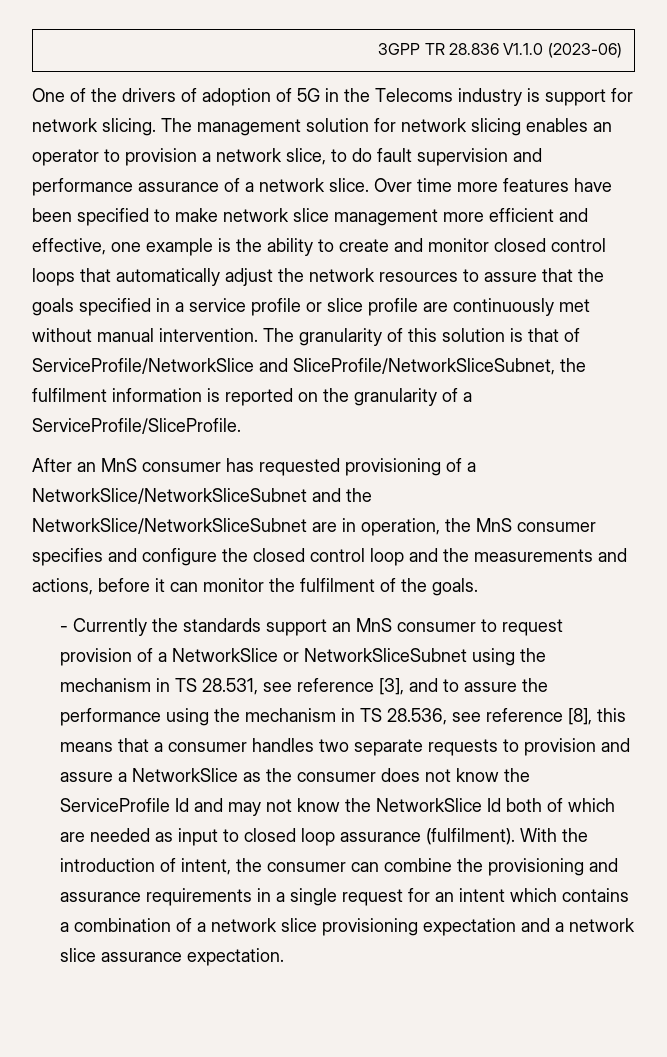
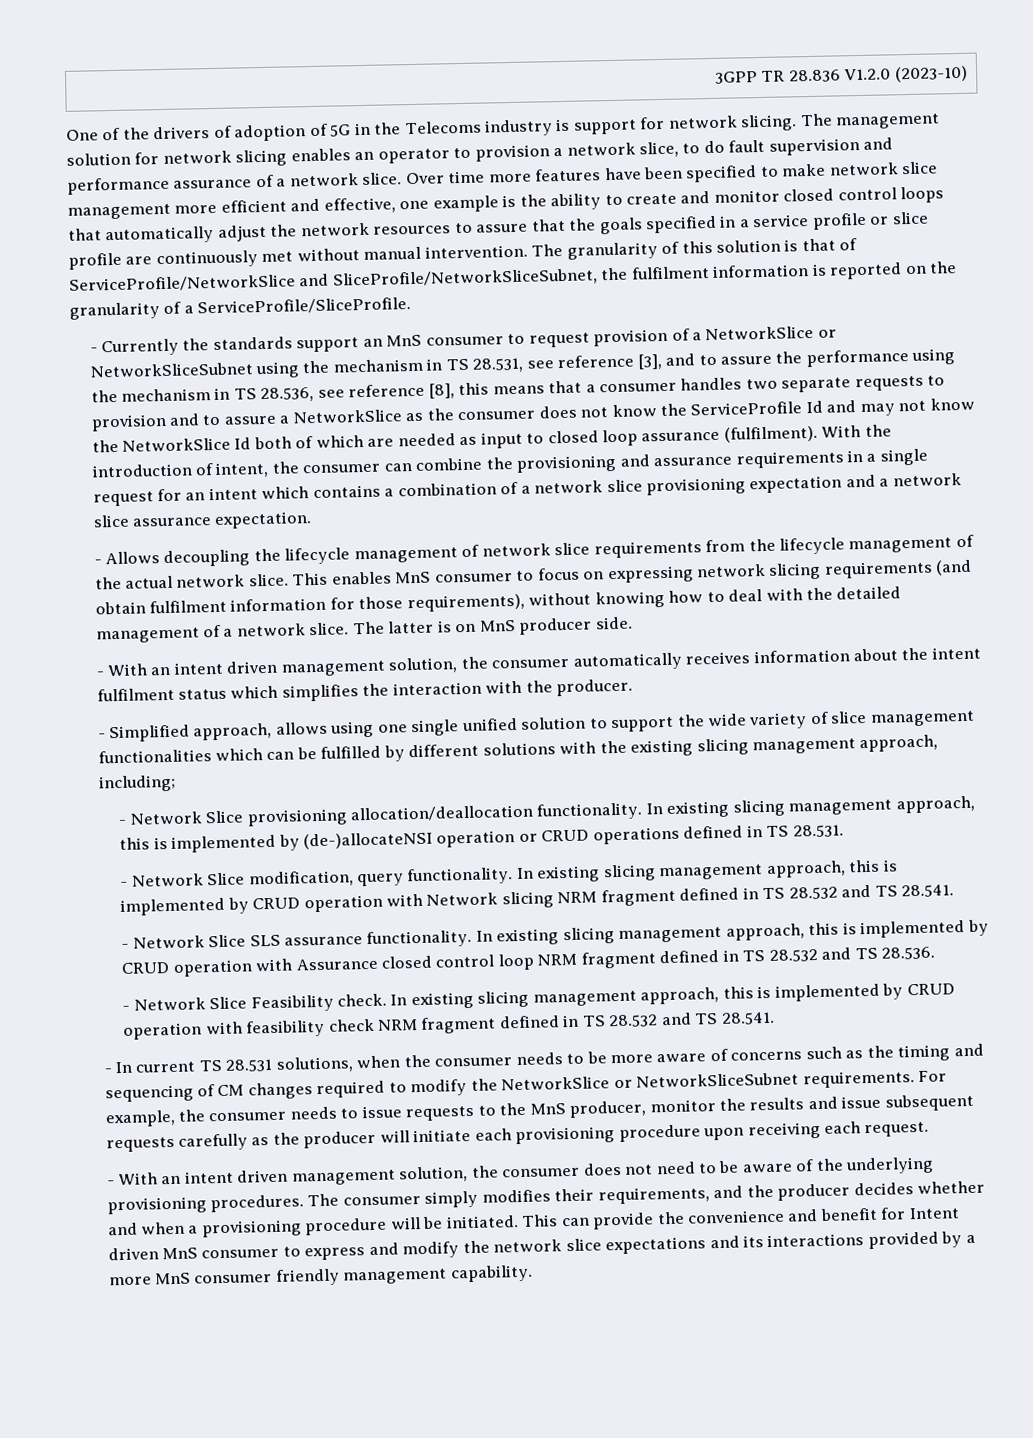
- 3GPP TR 28.836 V1.1.0 (2023-06)
+ 3GPP TR 28.836 V1.2.0 (2023-10)
- After an MnS consumer has requested provisioning of a NetworkSlice/NetworkSliceSubnet and the NetworkSlice/NetworkSliceSubnet are in operation, the MnS consumer specifies and configure the closed control loop and the measurements and actions, before it can monitor the fulfilment of the goals.
- - Currently the standards support an MnS consumer to request provision of a NetworkSlice or NetworkSliceSubnet using the mechanism in TS 28.531, see reference [3], and to assure the performance using the mechanism in TS 28.536, see reference [8], this means that a consumer handles two separate requests to provision and assure a NetworkSlice as the consumer does not know the ServiceProfile Id and may not know the NetworkSlice Id both of which are needed as input to closed loop assurance (fulfilment).
+ - Currently the standards support an MnS consumer to request provision of a NetworkSlice or NetworkSliceSubnet using the mechanism in TS 28.531, see reference [3], and to assure the performance using the mechanism in TS 28.536, see reference [8], this means that a consumer handles two separate requests to provision and to assure a NetworkSlice as the consumer does not know the ServiceProfile Id and may not know the NetworkSlice Id both of which are needed as input to closed loop assurance (fulfilment).
+ - Allows decoupling the lifecycle management of network slice requirements from the lifecycle management of the actual network slice. This enables MnS consumer to focus on expressing network slicing requirements (and obtain fulfilment information for those requirements), without knowing how to deal with the detailed management of a network slice. The latter is on MnS producer side.
+ - With an intent driven management solution, the consumer automatically receives information about the intent fulfilment status which simplifies the interaction with the producer.
+ - Simplified approach, allows using one single unified solution to support the wide variety of slice management functionalities which can be fulfilled by different solutions with the existing slicing management approach, including;
+ - Network Slice provisioning allocation/deallocation functionality. In existing slicing management approach, this is implemented by (de-)allocateNSI operation or CRUD operations defined in TS 28.531.
+ - Network Slice modification, query functionality. In existing slicing management approach, this is implemented by CRUD operation with Network slicing NRM fragment defined in TS 28.532 and TS 28.541.
+ - Network Slice SLS assurance functionality. In existing slicing management approach, this is implemented by CRUD operation with Assurance closed control loop NRM fragment defined in TS 28.532 and TS 28.536.
+ - Network Slice Feasibility check. In existing slicing management approach, this is implemented by CRUD operation with feasibility check NRM fragment defined in TS 28.532 and TS 28.541.
+ - In current TS 28.531 solutions, when the consumer needs to be more aware of concerns such as the timing and sequencing of CM changes required to modify the NetworkSlice or NetworkSliceSubnet requirements. For example, the consumer needs to issue requests to the MnS producer, monitor the results and issue subsequent requests carefully as the producer will initiate each provisioning procedure upon receiving each request.
+ - With an intent driven management solution, the consumer does not need to be aware of the underlying provisioning procedures. The consumer simply modifies their requirements, and the producer decides whether and when a provisioning procedure will be initiated. This can provide the convenience and benefit for Intent driven MnS consumer to express and modify the network slice expectations and its interactions provided by a more MnS consumer friendly management capability.

